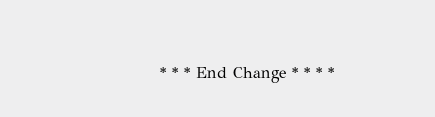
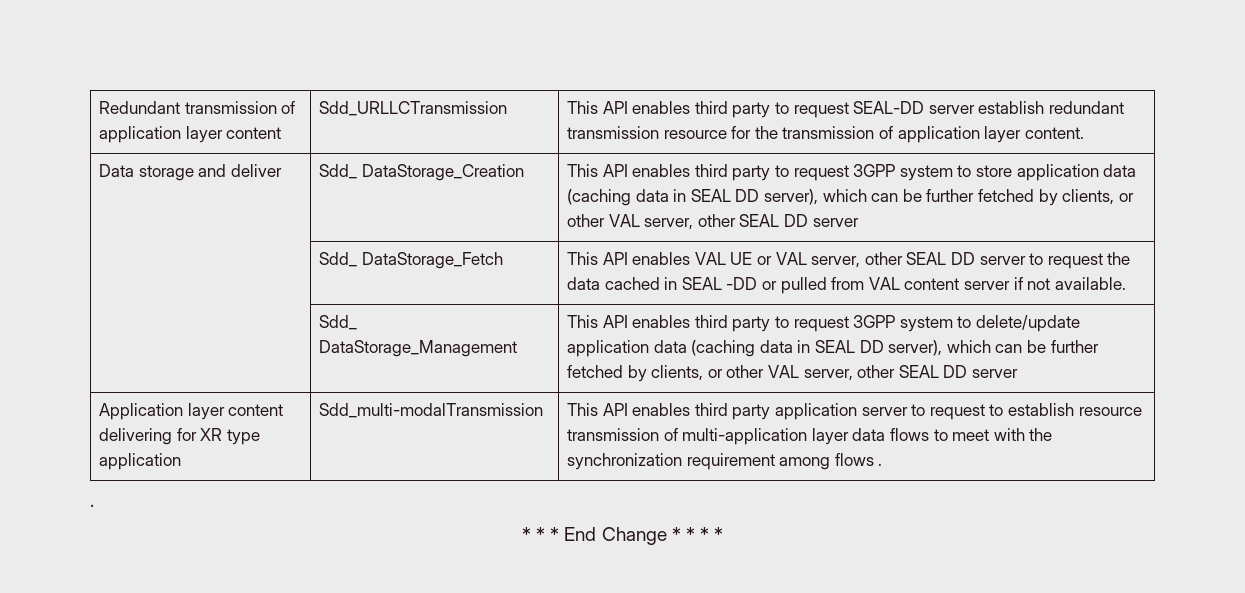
+ Redundant transmission of application layer content | Sdd_URLLCTransmission | This API enables third party to request SEAL-DD server establish redundant transmission resource for the transmission of application layer content.
+ Data storage and deliver | Sdd_ DataStorage_Creation | This API enables third party to request 3GPP system to store application data (caching data in SEAL DD server), which can be further fetched by clients, or other VAL server, other SEAL DD server
+ | Sdd_ DataStorage_Fetch | This API enables VAL UE or VAL server, other SEAL DD server to request the data cached in SEAL -DD or pulled from VAL content server if not available.
+ | Sdd_ DataStorage_Management | This API enables third party to request 3GPP system to delete/update application data (caching data in SEAL DD server), which can be further fetched by clients, or other VAL server, other SEAL DD server
+ Application layer content delivering for XR type application | Sdd_multi-modalTransmission | This API enables third party application server to request to establish resource transmission of multi-application layer data flows to meet with the synchronization requirement among flows .
+ .

